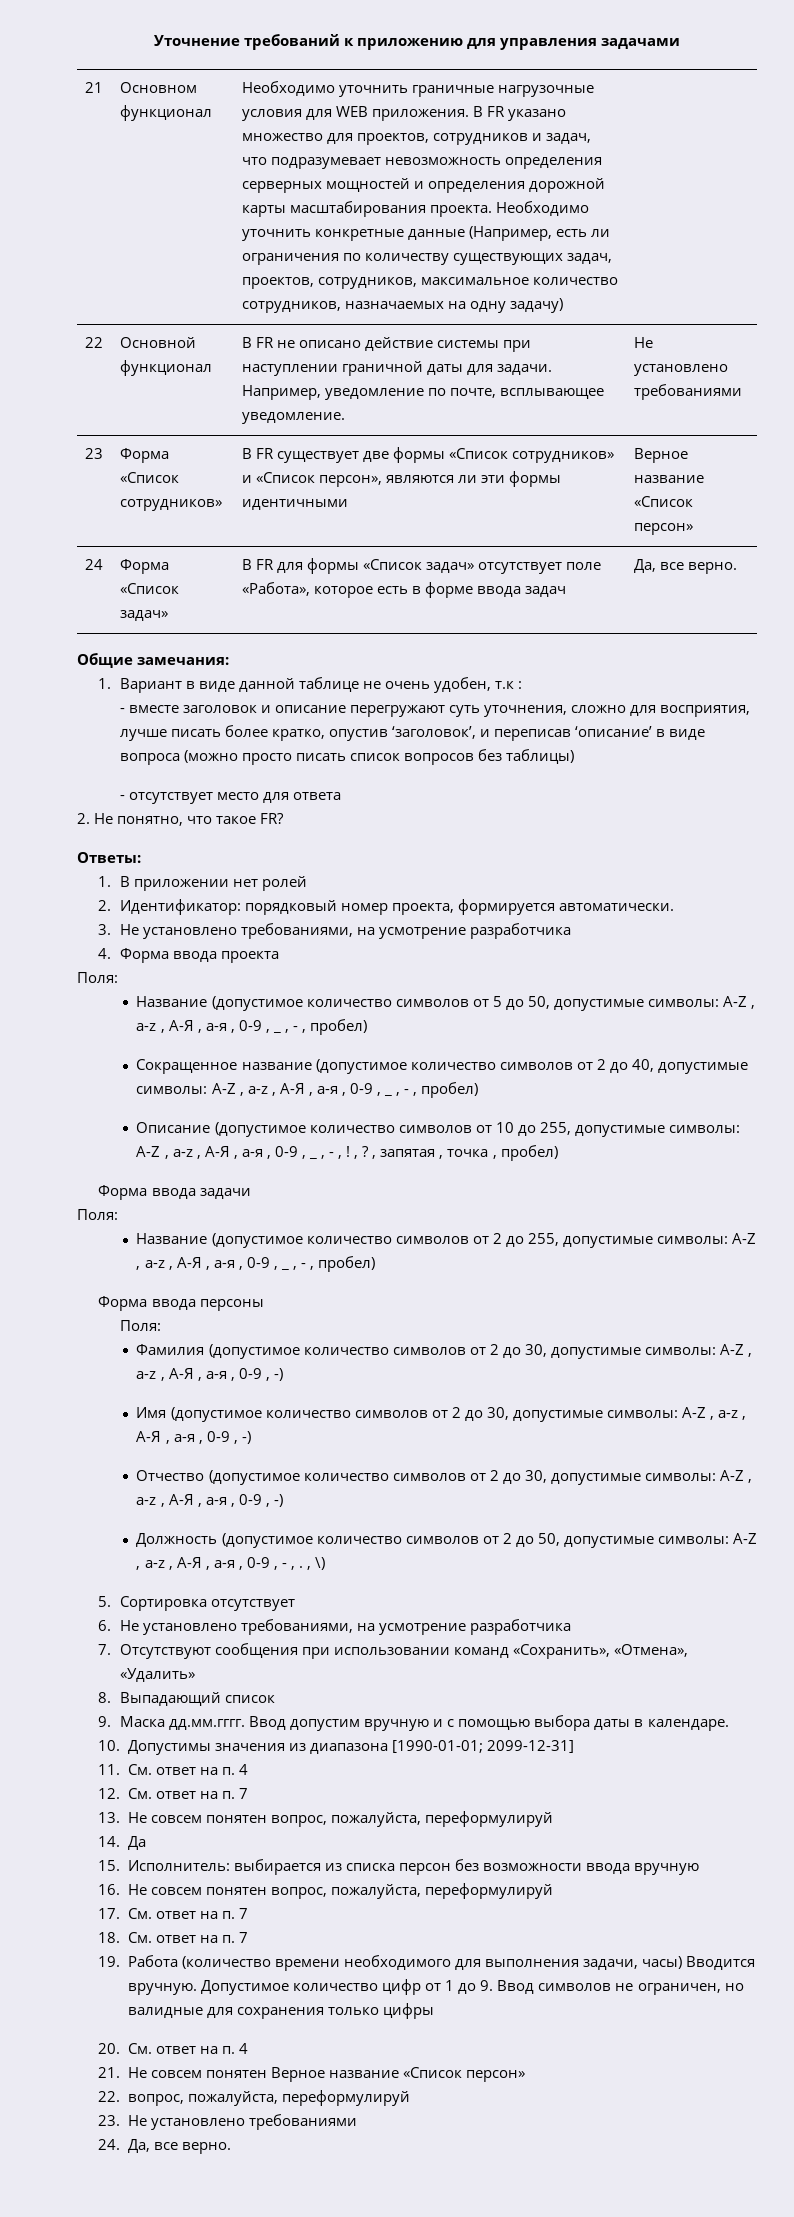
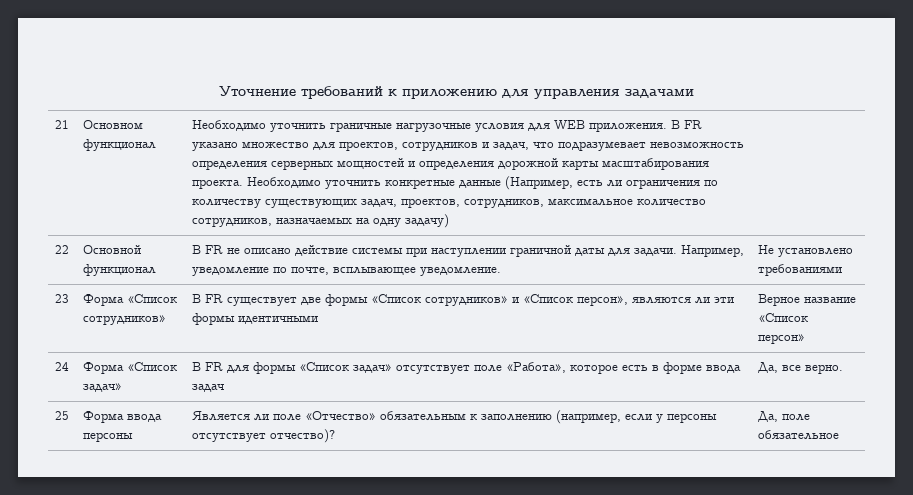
- Общие замечания:
- 1. Вариант в виде данной таблице не очень удобен, т.к :
- - вместе заголовок и описание перегружают суть уточнения, сложно для восприятия, лучше писать более кратко, опустив ‘заголовок’, и переписав ‘описание’ в виде вопроса (можно просто писать список вопросов без таблицы)
- - отсутствует место для ответа
- 2. Не понятно, что такое FR?
- Ответы:
- 1. В приложении нет ролей
- 2. Идентификатор: порядковый номер проекта, формируется автоматически.
- 3. Не установлено требованиями, на усмотрение разработчика
- 4. Форма ввода проекта
- Поля:
- Название (допустимое количество символов от 5 до 50, допустимые символы: A-Z , a-z , А-Я , а-я , 0-9 , _ , - , пробел)
- Сокращенное название (допустимое количество символов от 2 до 40, допустимые символы: A-Z , a-z , А-Я , а-я , 0-9 , _ , - , пробел)
- Описание (допустимое количество символов от 10 до 255, допустимые символы: A-Z , a-z , А-Я , а-я , 0-9 , _ , - , ! , ? , запятая , точка , пробел)
- Форма ввода задачи
- Поля:
- Название (допустимое количество символов от 2 до 255, допустимые символы: A-Z , a-z , А-Я , а-я , 0-9 , _ , - , пробел)
- Форма ввода персоны
- Поля:
- Фамилия (допустимое количество символов от 2 до 30, допустимые символы: A-Z , a-z , А-Я , а-я , 0-9 , -)
- Имя (допустимое количество символов от 2 до 30, допустимые символы: A-Z , a-z , А-Я , а-я , 0-9 , -)
- Отчество (допустимое количество символов от 2 до 30, допустимые символы: A-Z , a-z , А-Я , а-я , 0-9 , -)
- Должность (допустимое количество символов от 2 до 50, допустимые символы: A-Z , a-z , А-Я , а-я , 0-9 , - , . , \)
- 5. Сортировка отсутствует
- 6. Не установлено требованиями, на усмотрение разработчика
- 7. Отсутствуют сообщения при использовании команд «Сохранить», «Отмена», «Удалить»
- 8. Выпадающий список
- 9. Mаска дд.мм.гггг. Ввод допустим вручную и с помощью выбора даты в календаре.
- 10. Допустимы значения из диапазона [1990-01-01; 2099-12-31]
- 11. См. ответ на п. 4
- 12. См. ответ на п. 7
- 13. Не совсем понятен вопрос, пожалуйста, переформулируй
- 14. Да
- 15. Исполнитель: выбирается из списка персон без возможности ввода вручную
- 16. Не совсем понятен вопрос, пожалуйста, переформулируй
- 17. См. ответ на п. 7
- 18. См. ответ на п. 7
- 19. Работа (количество времени необходимого для выполнения задачи, часы) Вводится вручную. Допустимое количество цифр от 1 до 9. Ввод символов не ограничен, но валидные для сохранения только цифры
- 20. См. ответ на п. 4
- 21. Не совсем понятен Верное название «Список персон»
- 22. вопрос, пожалуйста, переформулируй
- 23. Не установлено требованиями
- 24. Да, все верно.
+ 25 | Форма ввода персоны | Является ли поле «Отчество» обязательным к заполнению (например, если у персоны отсутствует отчество)? | Да, поле обязательное

